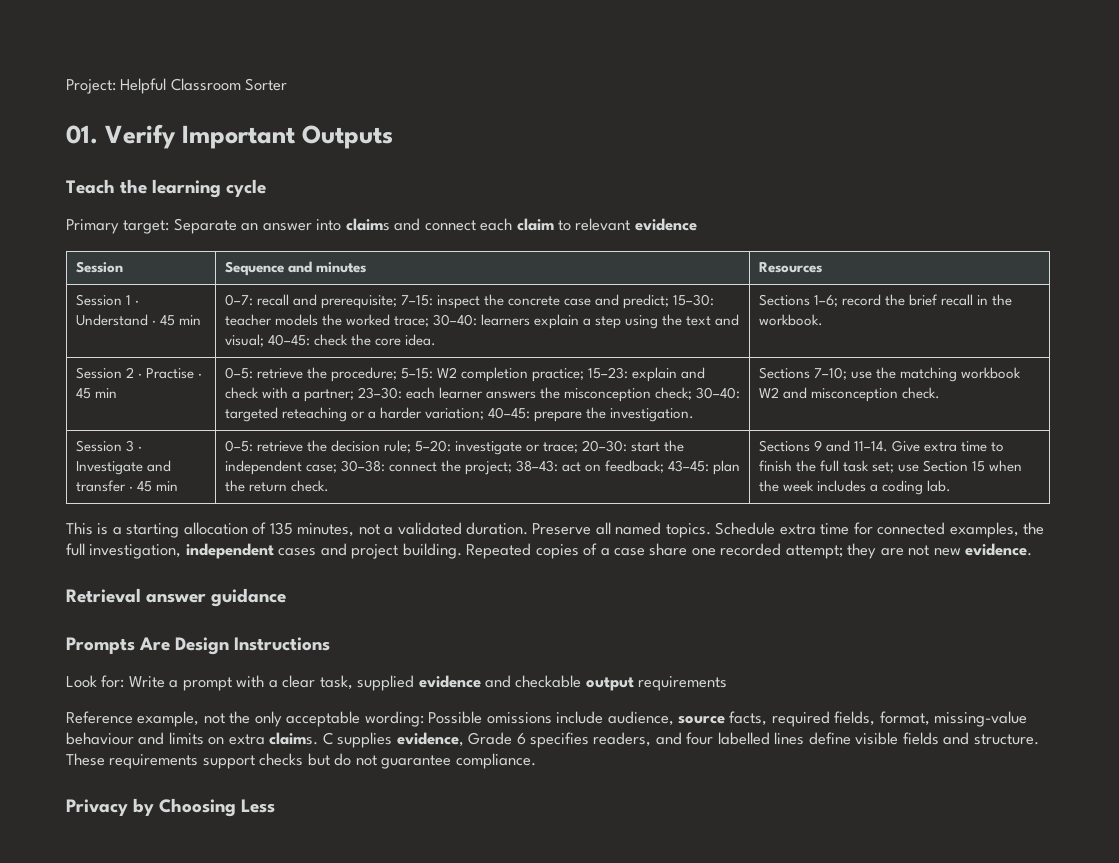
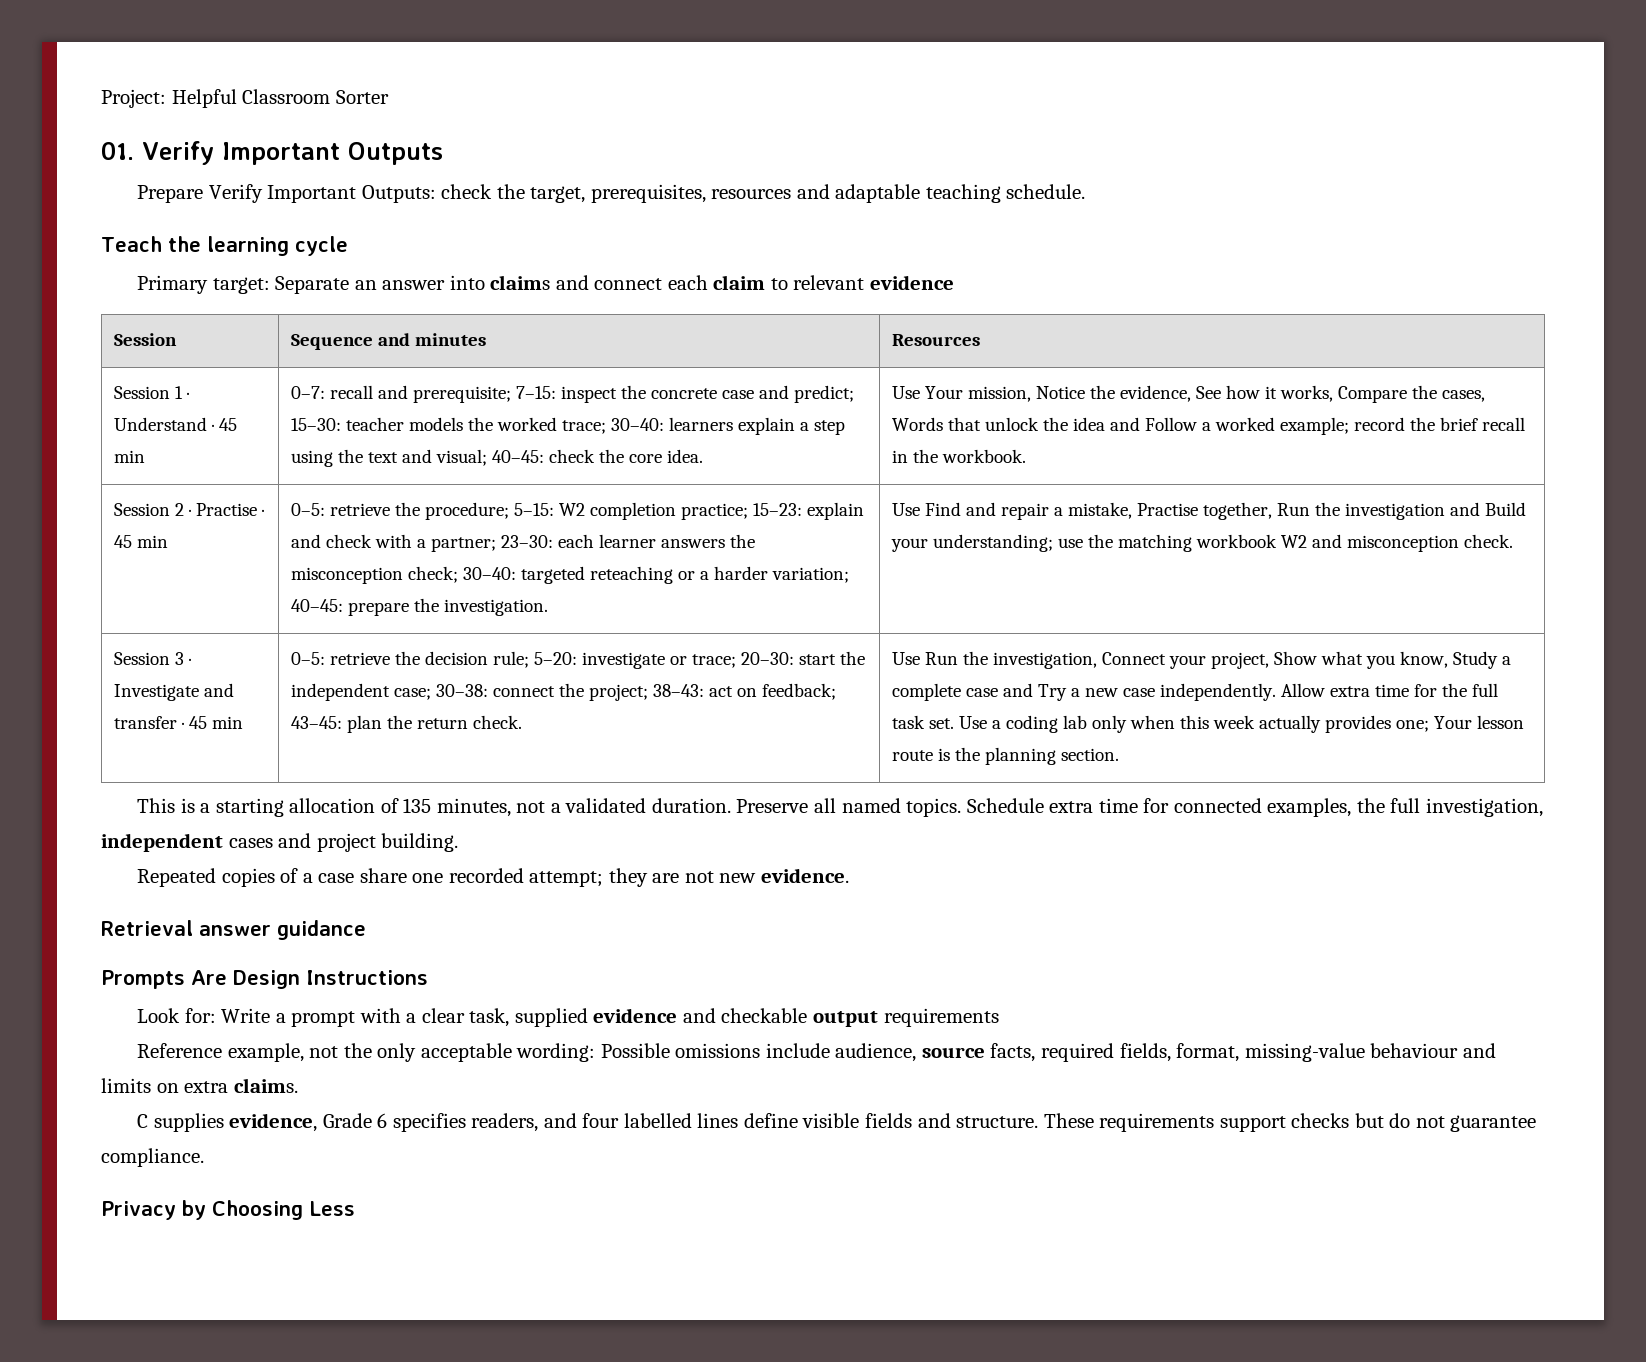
+ Prepare Verify Important Outputs: check the target, prerequisites, resources and adaptable teaching schedule.
- Sections 1–6; record the brief recall in the workbook.
+ Use Your mission, Notice the evidence, See how it works, Compare the cases, Words that unlock the idea and Follow a worked example; record the brief recall in the workbook.
- Sections 7–10; use the matching workbook W2 and misconception check.
+ Use Find and repair a mistake, Practise together, Run the investigation and Build your understanding; use the matching workbook W2 and misconception check.
- Sections 9 and 11–14. Give extra time to finish the full task set; use Section 15 when the week includes a coding lab.
+ Use Run the investigation, Connect your project, Show what you know, Study a complete case and Try a new case independently. Allow extra time for the full task set. Use a coding lab only when this week actually provides one; Your lesson route is the planning section.
- Schedule extra time for connected examples, the full investigation, independent cases and project building. Repeated copies of a case share one recorded attempt; they are not new evidence.
+ Schedule extra time for connected examples, the full investigation, independent cases and project building.
+ Repeated copies of a case share one recorded attempt; they are not new evidence.
- Reference example, not the only acceptable wording: Possible omissions include audience, source facts, required fields, format, missing-value behaviour and limits on extra claims. C supplies evidence, Grade 6 specifies readers, and four labelled lines define visible fields and structure.
+ Reference example, not the only acceptable wording: Possible omissions include audience, source facts, required fields, format, missing-value behaviour and limits on extra claims.
+ C supplies evidence, Grade 6 specifies readers, and four labelled lines define visible fields and structure.

